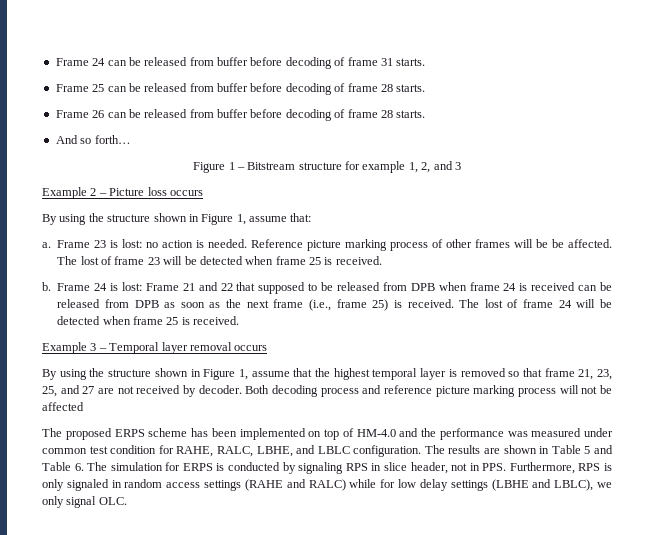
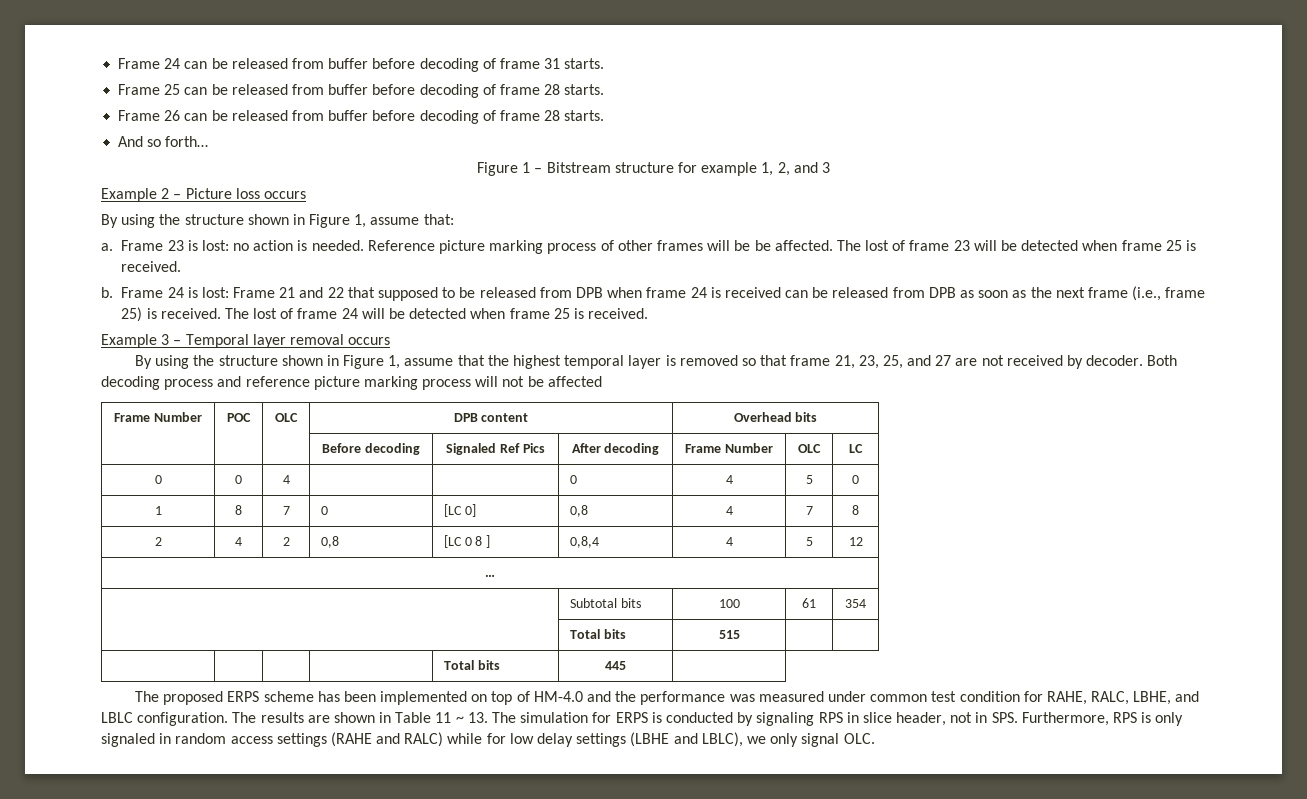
+ Frame Number | POC | OLC | DPB content | Overhead bits
+ | | | Before decoding | Signaled Ref Pics | After decoding | Frame Number | OLC | LC
+ 0 | 0 | 4 | | | 0 | 4 | 5 | 0
+ 1 | 8 | 7 | 0 | [LC 0] | 0,8 | 4 | 7 | 8
+ 2 | 4 | 2 | 0,8 | [LC 0 8 ] | 0,8,4 | 4 | 5 | 12
+ …
+ | Subtotal bits | 100 | 61 | 354
+ | Total bits | 515 | |
+ | | | | Total bits | 445 |
- The results are shown in Table 5 and Table 6. The simulation for ERPS is conducted by signaling RPS in slice header, not in PPS. Furthermore, RPS is only signaled in random access settings (RAHE and RALC) while for low delay settings (LBHE and LBLC), we only signal OLC.
+ The results are shown in Table 11 ~ 13. The simulation for ERPS is conducted by signaling RPS in slice header, not in SPS. Furthermore, RPS is only signaled in random access settings (RAHE and RALC) while for low delay settings (LBHE and LBLC), we only signal OLC.

